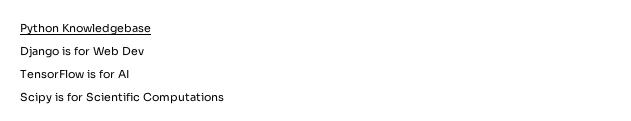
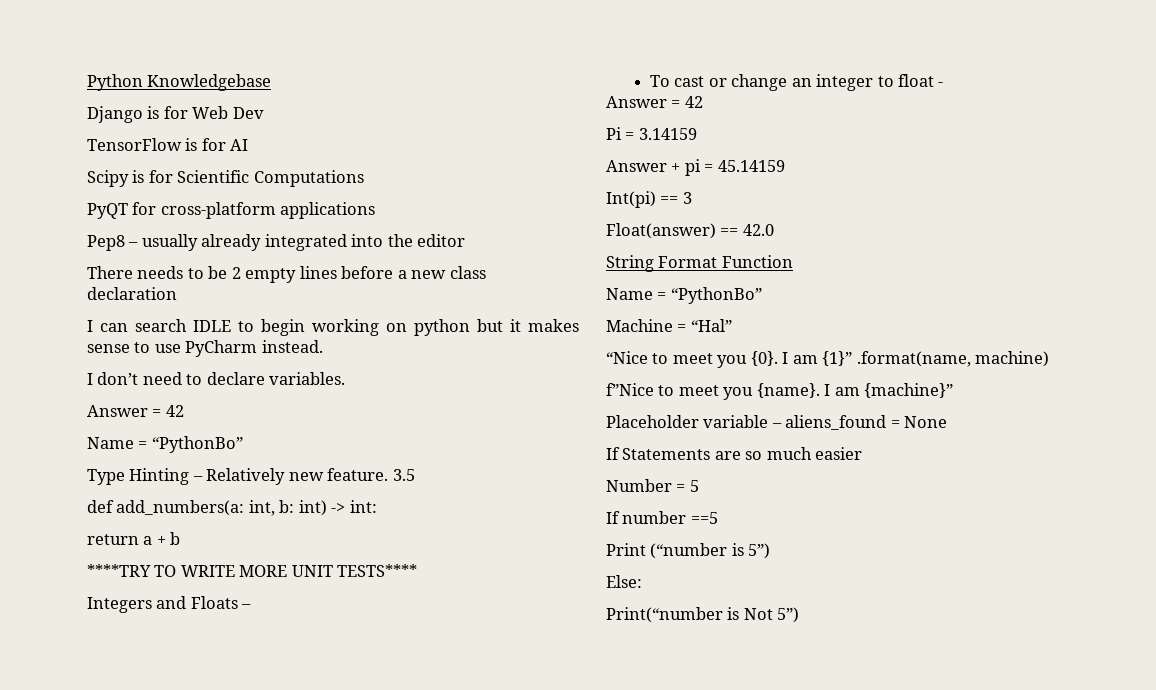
+ PyQT for cross-platform applications
+ Pep8 – usually already integrated into the editor
+ There needs to be 2 empty lines before a new class declaration
+ I can search IDLE to begin working on python but it makes sense to use PyCharm instead.
+ I don’t need to declare variables.
+ Answer = 42
+ Name = “PythonBo”
+ Type Hinting – Relatively new feature. 3.5
+ def add_numbers(a: int, b: int) -> int:
+ return a + b
+ ****TRY TO WRITE MORE UNIT TESTS****
+ Integers and Floats –
+ To cast or change an integer to float -
+ Answer = 42
+ Pi = 3.14159
+ Answer + pi = 45.14159
+ Int(pi) == 3
+ Float(answer) == 42.0
+ String Format Function
+ Name = “PythonBo”
+ Machine = “Hal”
+ “Nice to meet you {0}. I am {1}” .format(name, machine)
+ f”Nice to meet you {name}. I am {machine}”
+ Placeholder variable – aliens_found = None
+ If Statements are so much easier
+ Number = 5
+ If number ==5
+ Print (“number is 5”)
+ Else:
+ Print(“number is Not 5”)

